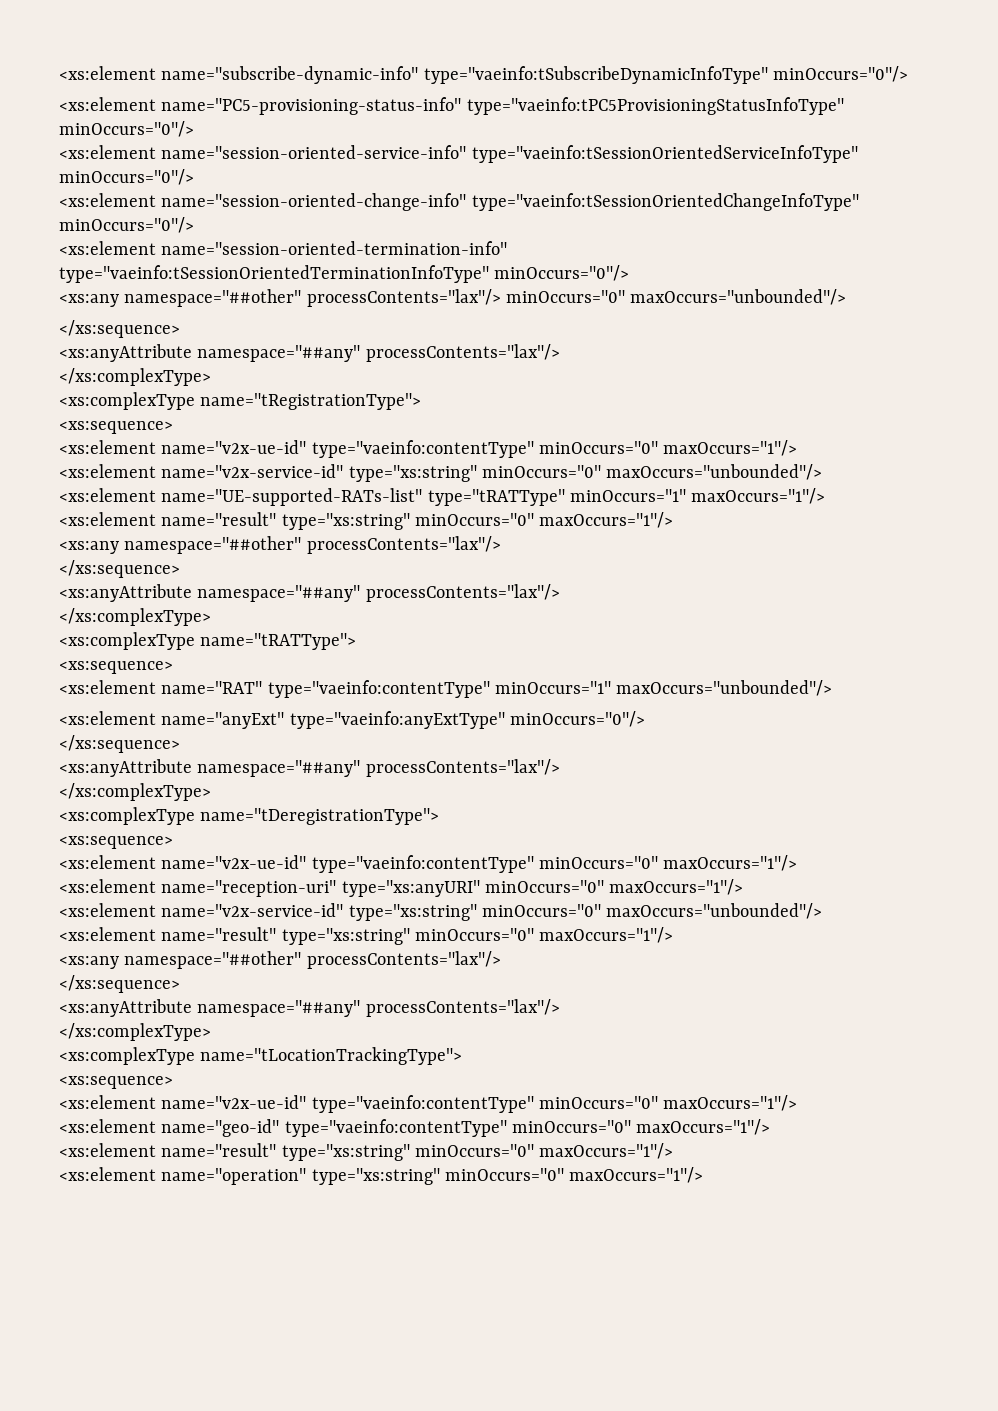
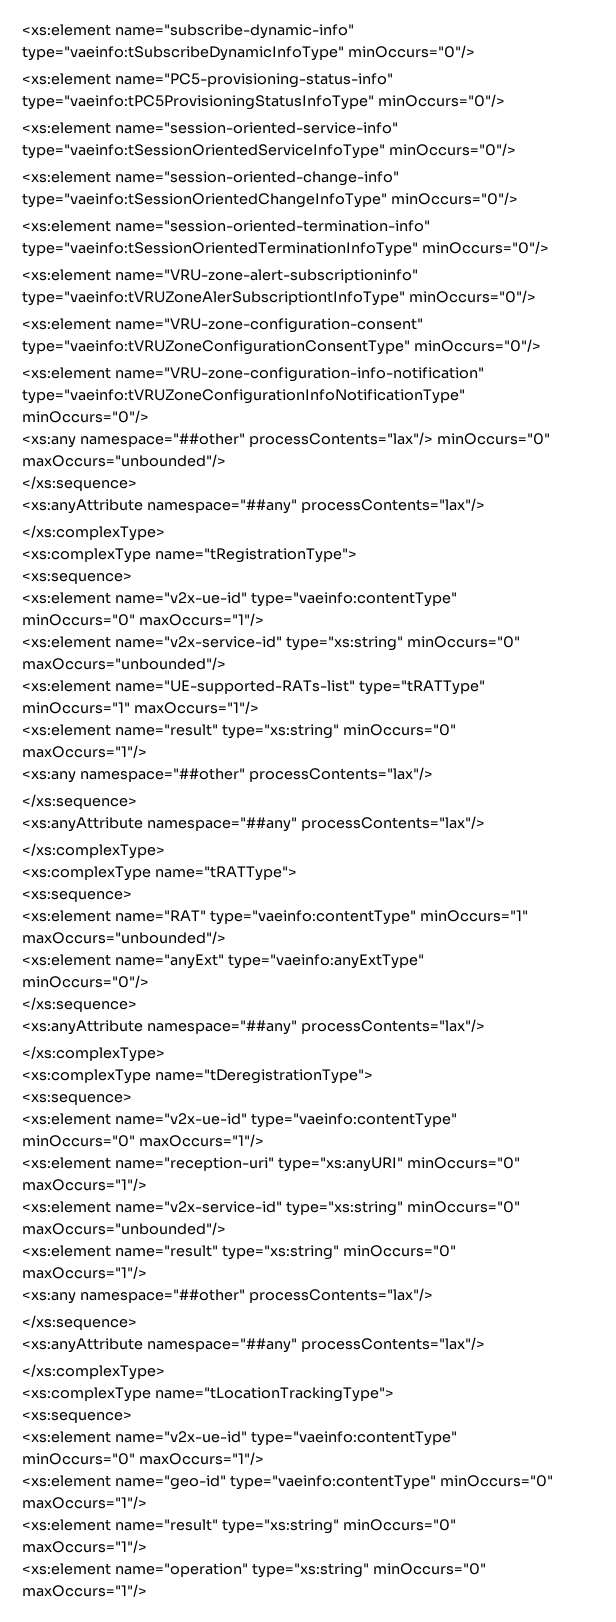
+ <xs:element name="VRU-zone-alert-subscriptioninfo" type="vaeinfo:tVRUZoneAlerSubscriptiontInfoType" minOccurs="0"/>
+ <xs:element name="VRU-zone-configuration-consent" type="vaeinfo:tVRUZoneConfigurationConsentType" minOccurs="0"/>
+ <xs:element name="VRU-zone-configuration-info-notification" type="vaeinfo:tVRUZoneConfigurationInfoNotificationType" minOccurs="0"/>

